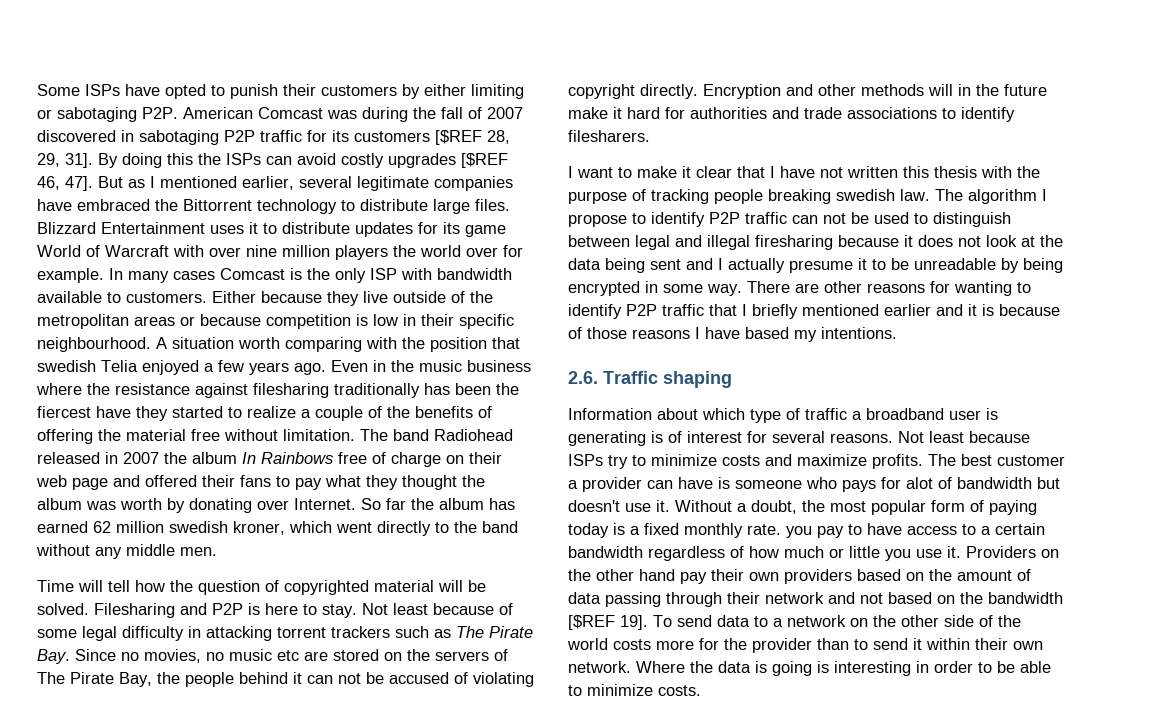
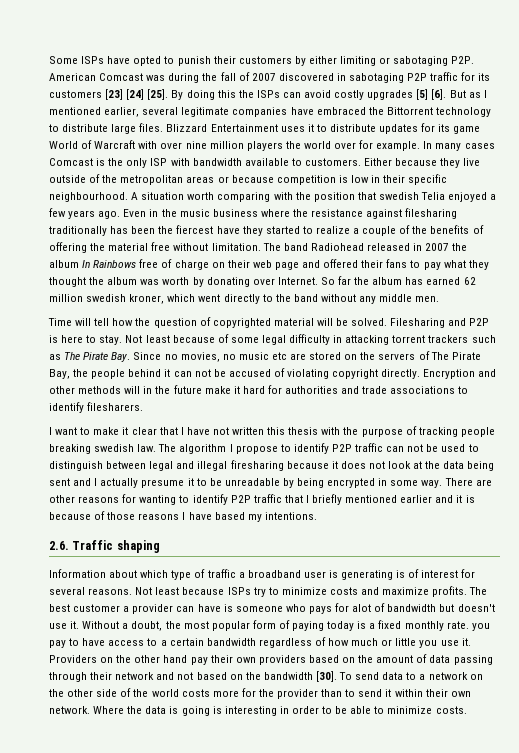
- Some ISPs have opted to punish their customers by either limiting or sabotaging P2P. American Comcast was during the fall of 2007 discovered in sabotaging P2P traffic for its customers [$REF 28, 29, 31].
+ Some ISPs have opted to punish their customers by either limiting or sabotaging P2P. American Comcast was during the fall of 2007 discovered in sabotaging P2P traffic for its customers [23] [24] [25].
- By doing this the ISPs can avoid costly upgrades [$REF 46, 47].
+ By doing this the ISPs can avoid costly upgrades [5] [6].
- Providers on the other hand pay their own providers based on the amount of data passing through their network and not based on the bandwidth [$REF 19].
+ Providers on the other hand pay their own providers based on the amount of data passing through their network and not based on the bandwidth [30].

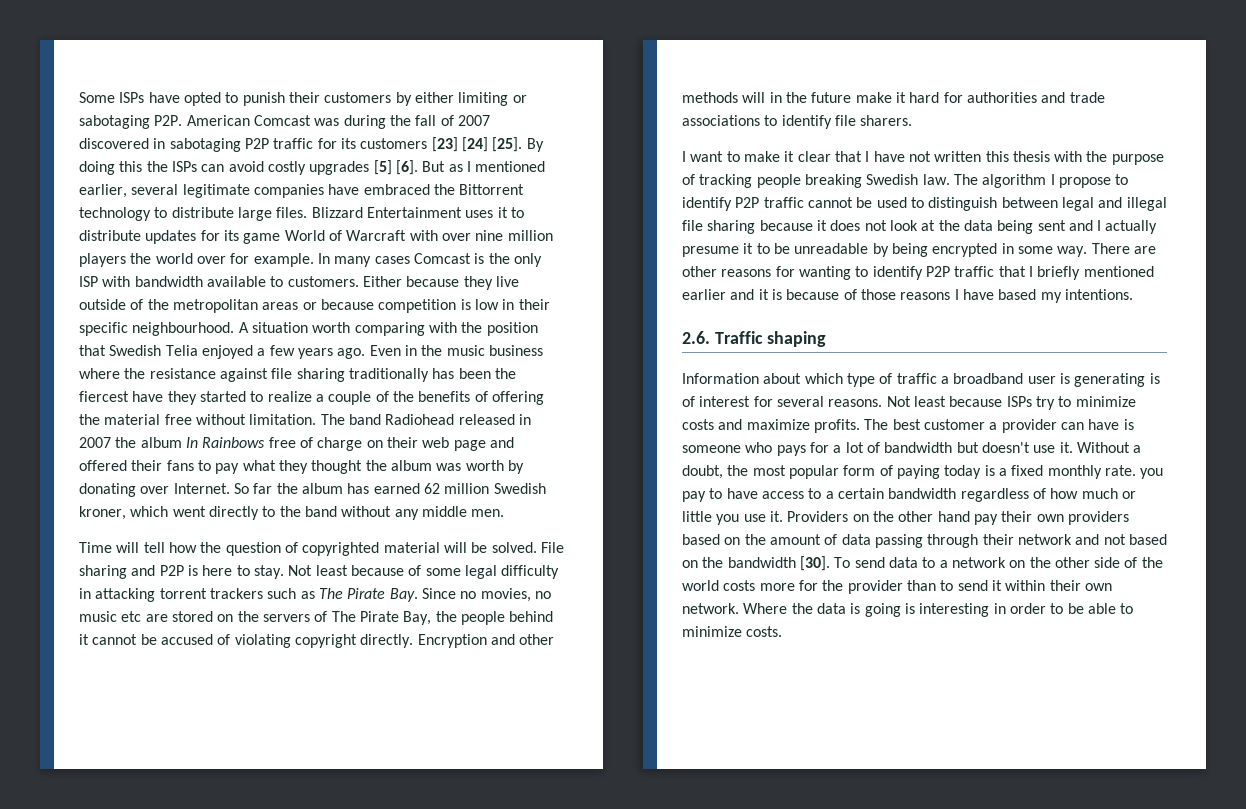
- A situation worth comparing with the position that swedish Telia enjoyed a few years ago.
+ A situation worth comparing with the position that Swedish Telia enjoyed a few years ago.
- Even in the music business where the resistance against filesharing traditionally has been the fiercest have they started to realize a couple of the benefits of offering the material free without limitation.
+ Even in the music business where the resistance against file sharing traditionally has been the fiercest have they started to realize a couple of the benefits of offering the material free without limitation.
- So far the album has earned 62 million swedish kroner, which went directly to the band without any middle men.
+ So far the album has earned 62 million Swedish kroner, which went directly to the band without any middle men.
- Filesharing and P2P is here to stay.
+ File sharing and P2P is here to stay.
- Not least because of some legal difficulty in attacking torrent trackers such as The Pirate Bay. Since no movies, no music etc are stored on the servers of The Pirate Bay, the people behind it can not be accused of violating copyright directly.
+ Not least because of some legal difficulty in attacking torrent trackers such as The Pirate Bay. Since no movies, no music etc are stored on the servers of The Pirate Bay, the people behind it cannot be accused of violating copyright directly.
- Encryption and other methods will in the future make it hard for authorities and trade associations to identify filesharers.
+ Encryption and other methods will in the future make it hard for authorities and trade associations to identify file sharers.
- I want to make it clear that I have not written this thesis with the purpose of tracking people breaking swedish law.
+ I want to make it clear that I have not written this thesis with the purpose of tracking people breaking Swedish law.
- The algorithm I propose to identify P2P traffic can not be used to distinguish between legal and illegal firesharing because it does not look at the data being sent and I actually presume it to be unreadable by being encrypted in some way.
+ The algorithm I propose to identify P2P traffic cannot be used to distinguish between legal and illegal file sharing because it does not look at the data being sent and I actually presume it to be unreadable by being encrypted in some way.
- The best customer a provider can have is someone who pays for alot of bandwidth but doesn't use it.
+ The best customer a provider can have is someone who pays for a lot of bandwidth but doesn't use it.

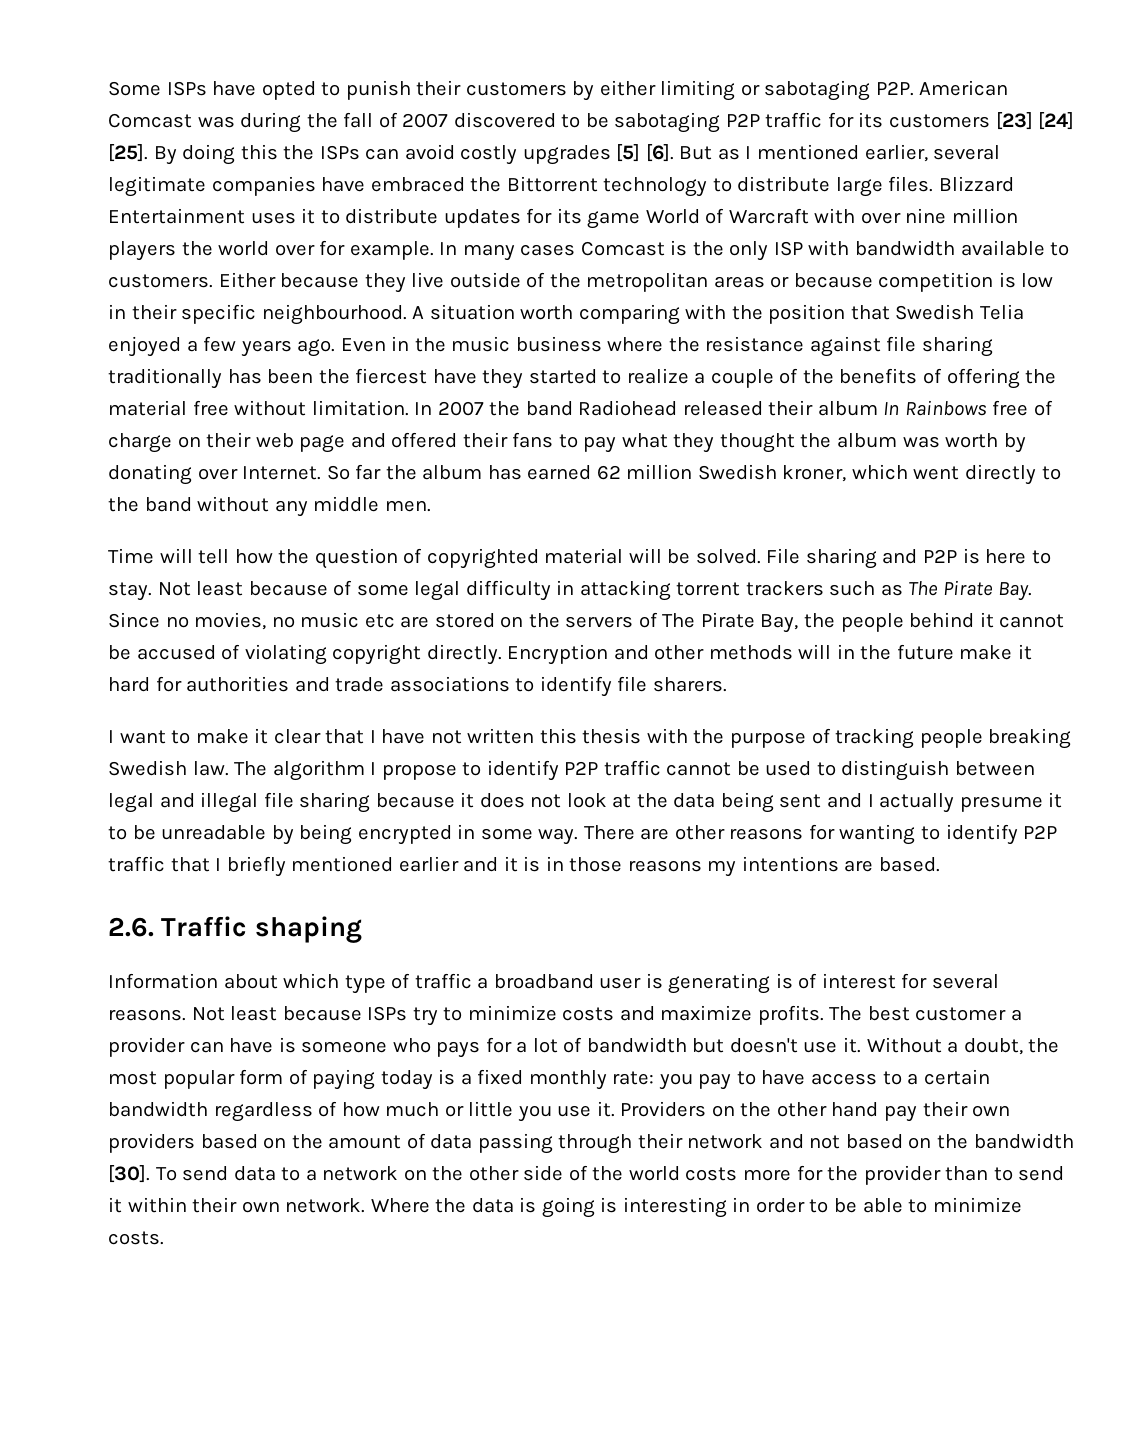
- Some ISPs have opted to punish their customers by either limiting or sabotaging P2P. American Comcast was during the fall of 2007 discovered in sabotaging P2P traffic for its customers [23] [24] [25].
+ Some ISPs have opted to punish their customers by either limiting or sabotaging P2P. American Comcast was during the fall of 2007 discovered to be sabotaging P2P traffic for its customers [23] [24] [25].
- The band Radiohead released in 2007 the album In Rainbows free of charge on their web page and offered their fans to pay what they thought the album was worth by donating over Internet.
+ In 2007 the band Radiohead released their album In Rainbows free of charge on their web page and offered their fans to pay what they thought the album was worth by donating over Internet.
- There are other reasons for wanting to identify P2P traffic that I briefly mentioned earlier and it is because of those reasons I have based my intentions.
+ There are other reasons for wanting to identify P2P traffic that I briefly mentioned earlier and it is in those reasons my intentions are based.
- Without a doubt, the most popular form of paying today is a fixed monthly rate. you pay to have access to a certain bandwidth regardless of how much or little you use it.
+ Without a doubt, the most popular form of paying today is a fixed monthly rate: you pay to have access to a certain bandwidth regardless of how much or little you use it.

